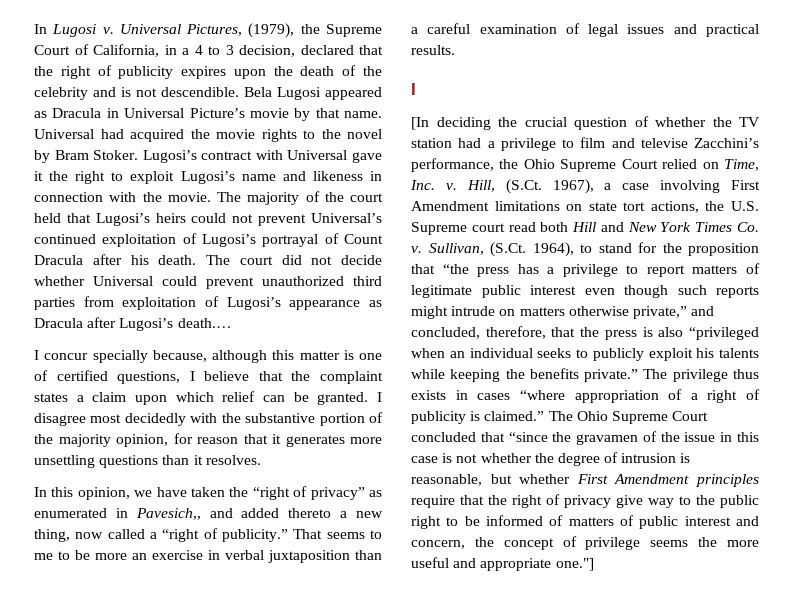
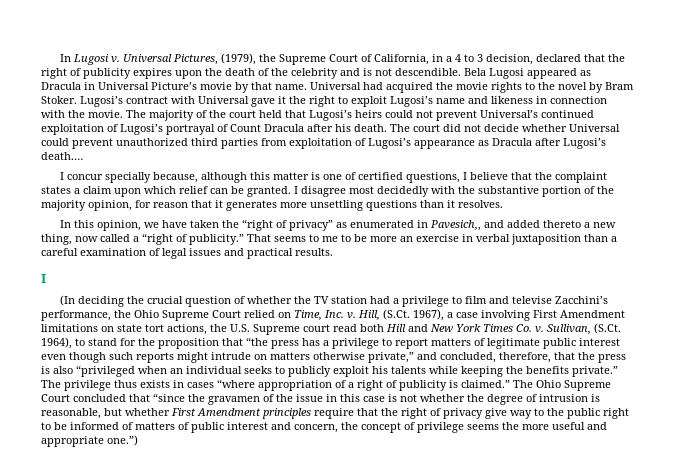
- [In deciding the crucial question of whether the TV station had a privilege to film and televise Zacchini’s performance, the Ohio Supreme Court relied on Time, Inc. v.
+ (In deciding the crucial question of whether the TV station had a privilege to film and televise Zacchini’s performance, the Ohio Supreme Court relied on Time, Inc. v.
- The Ohio Supreme Court concluded that “since the gravamen of the issue in this case is not whether the degree of intrusion is reasonable, but whether First Amendment principles require that the right of privacy give way to the public right to be informed of matters of public interest and concern, the concept of privilege seems the more useful and appropriate one."]
+ The Ohio Supreme Court concluded that “since the gravamen of the issue in this case is not whether the degree of intrusion is reasonable, but whether First Amendment principles require that the right of privacy give way to the public right to be informed of matters of public interest and concern, the concept of privilege seems the more useful and appropriate one.”)

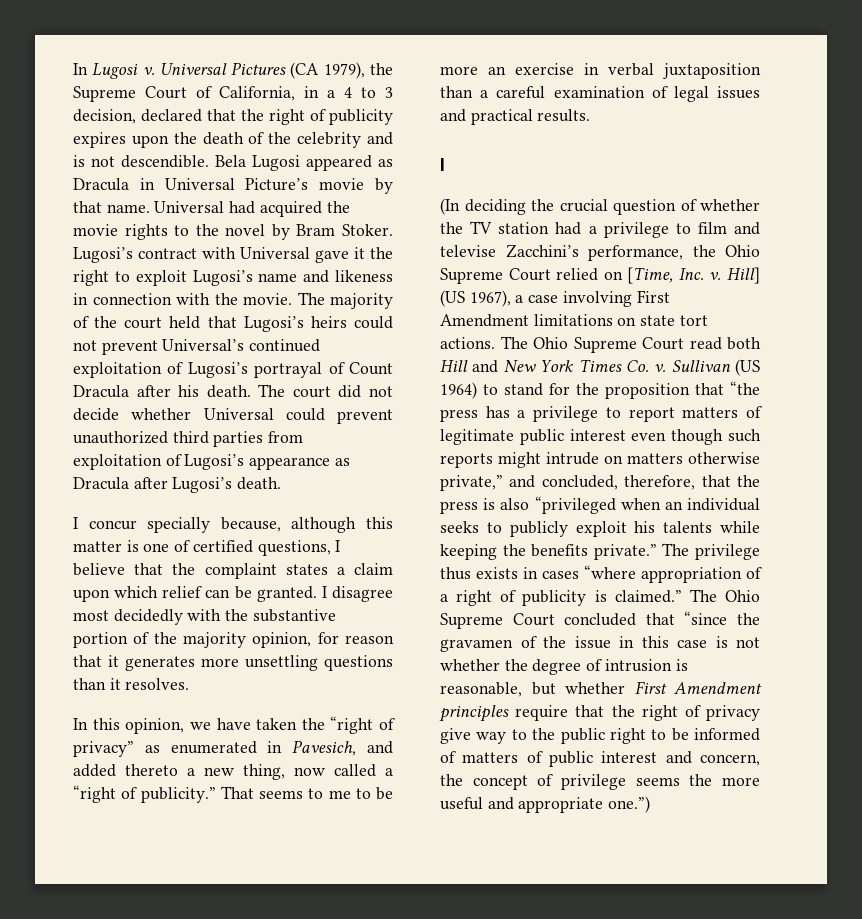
- Universal Pictures, (1979), the Supreme Court of California, in a 4 to 3 decision, declared that the right of publicity expires upon the death of the celebrity and is not descendible.
+ Universal Pictures (CA 1979), the Supreme Court of California, in a 4 to 3 decision, declared that the right of publicity expires upon the death of the celebrity and is not descendible.
- The court did not decide whether Universal could prevent unauthorized third parties from exploitation of Lugosi’s appearance as Dracula after Lugosi’s death.…
+ The court did not decide whether Universal could prevent unauthorized third parties from exploitation of Lugosi’s appearance as Dracula after Lugosi’s death.
- In this opinion, we have taken the “right of privacy” as enumerated in Pavesich,, and added thereto a new thing, now called a “right of publicity.”
+ In this opinion, we have taken the “right of privacy” as enumerated in Pavesich, and added thereto a new thing, now called a “right of publicity.”
- (In deciding the crucial question of whether the TV station had a privilege to film and televise Zacchini’s performance, the Ohio Supreme Court relied on Time, Inc. v.
+ (In deciding the crucial question of whether the TV station had a privilege to film and televise Zacchini’s performance, the Ohio Supreme Court relied on [Time, Inc. v.
- Hill, (S.Ct. 1967), a case involving First Amendment limitations on state tort actions, the U.S. Supreme court read both Hill and New York Times Co. v.
+ Hill] (US 1967), a case involving First Amendment limitations on state tort actions. The Ohio Supreme Court read both Hill and New York Times Co. v.
- Sullivan, (S.Ct. 1964), to stand for the proposition that “the press has a privilege to report matters of legitimate public interest even though such reports might intrude on matters otherwise private,” and concluded, therefore, that the press is also “privileged when an individual seeks to publicly exploit his talents while keeping the benefits private.”
+ Sullivan (US 1964) to stand for the proposition that “the press has a privilege to report matters of legitimate public interest even though such reports might intrude on matters otherwise private,” and concluded, therefore, that the press is also “privileged when an individual seeks to publicly exploit his talents while keeping the benefits private.”

